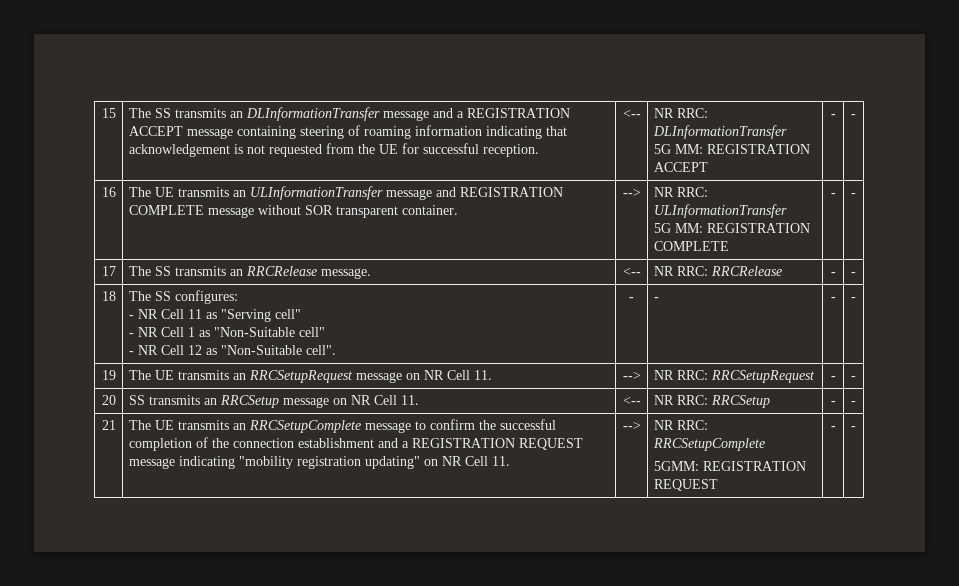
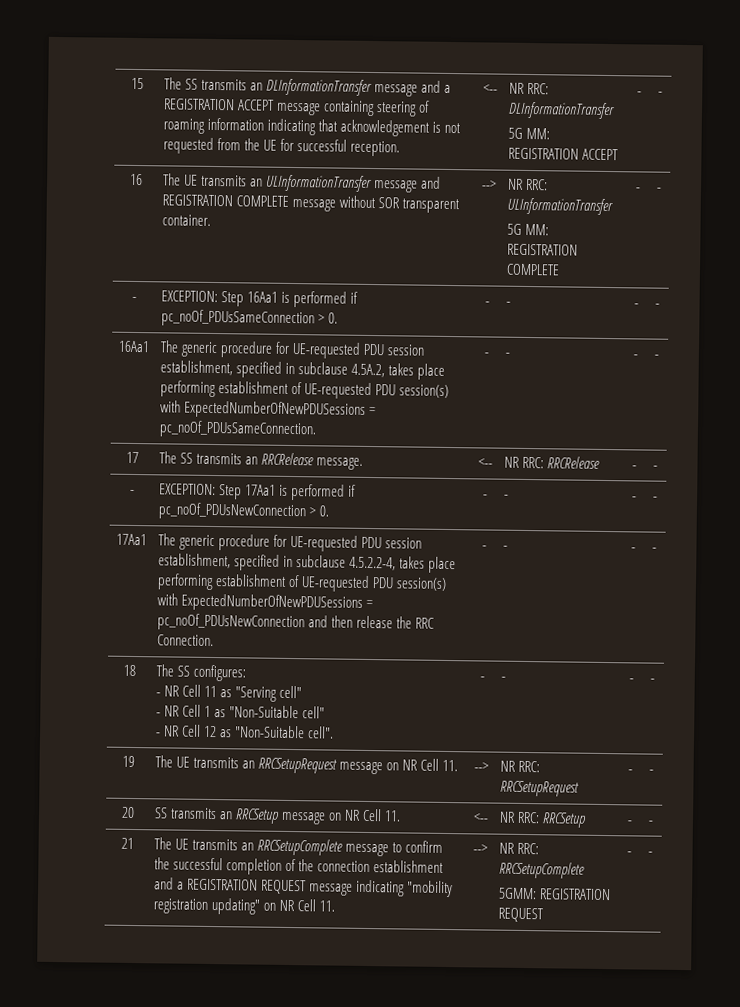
+ - | EXCEPTION: Step 16Aa1 is performed if pc_noOf_PDUsSameConnection > 0. | - | - | - | -
+ 16Aa1 | The generic procedure for UE-requested PDU session establishment, specified in subclause 4.5A.2, takes place performing establishment of UE-requested PDU session(s) with ExpectedNumberOfNewPDUSessions = pc_noOf_PDUsSameConnection. | - | - | - | -
+ - | EXCEPTION: Step 17Aa1 is performed if pc_noOf_PDUsNewConnection > 0. | - | - | - | -
+ 17Aa1 | The generic procedure for UE-requested PDU session establishment, specified in subclause 4.5.2.2-4, takes place performing establishment of UE-requested PDU session(s) with ExpectedNumberOfNewPDUSessions = pc_noOf_PDUsNewConnection and then release the RRC Connection. | - | - | - | -

